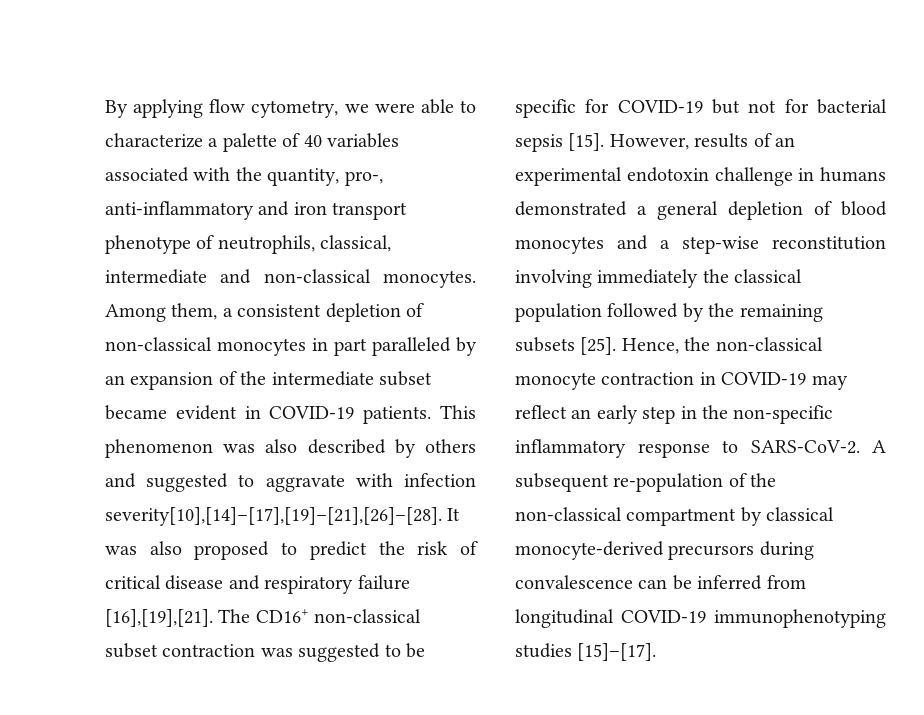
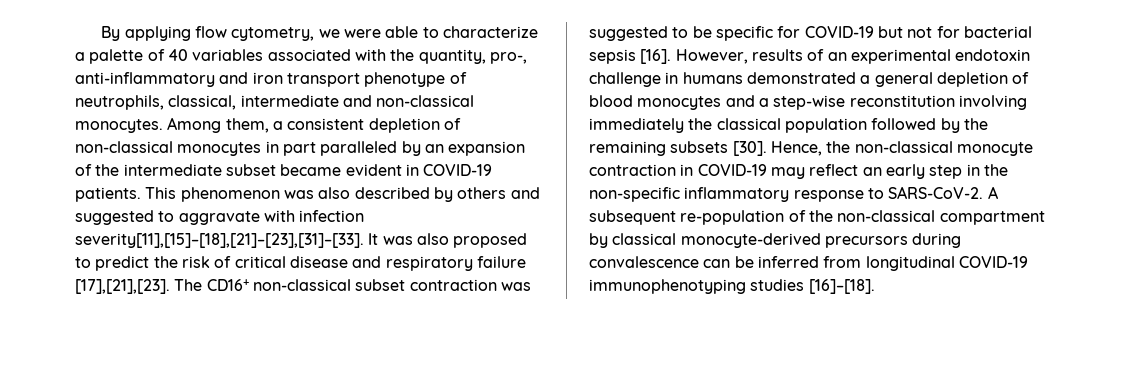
- This phenomenon was also described by others and suggested to aggravate with infection severity[10],[14]–[17],[19]–[21],[26]–[28].
+ This phenomenon was also described by others and suggested to aggravate with infection severity[11],[15]–[18],[21]–[23],[31]–[33].
- It was also proposed to predict the risk of critical disease and respiratory failure [16],[19],[21].
+ It was also proposed to predict the risk of critical disease and respiratory failure [17],[21],[23].
- The CD16+ non-classical subset contraction was suggested to be specific for COVID-19 but not for bacterial sepsis [15].
+ The CD16+ non-classical subset contraction was suggested to be specific for COVID-19 but not for bacterial sepsis [16].
- However, results of an experimental endotoxin challenge in humans demonstrated a general depletion of blood monocytes and a step-wise reconstitution involving immediately the classical population followed by the remaining subsets [25].
+ However, results of an experimental endotoxin challenge in humans demonstrated a general depletion of blood monocytes and a step-wise reconstitution involving immediately the classical population followed by the remaining subsets [30].
- A subsequent re-population of the non-classical compartment by classical monocyte-derived precursors during convalescence can be inferred from longitudinal COVID-19 immunophenotyping studies [15]–[17].
+ A subsequent re-population of the non-classical compartment by classical monocyte-derived precursors during convalescence can be inferred from longitudinal COVID-19 immunophenotyping studies [16]–[18].

